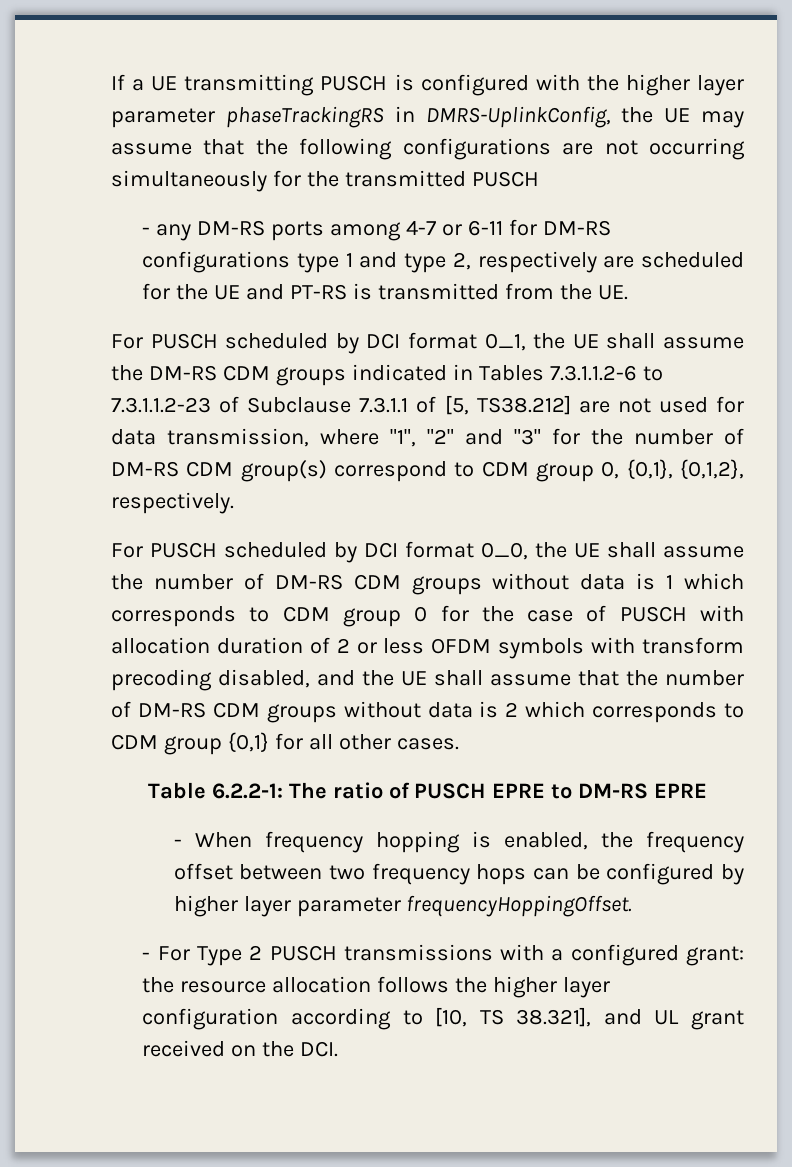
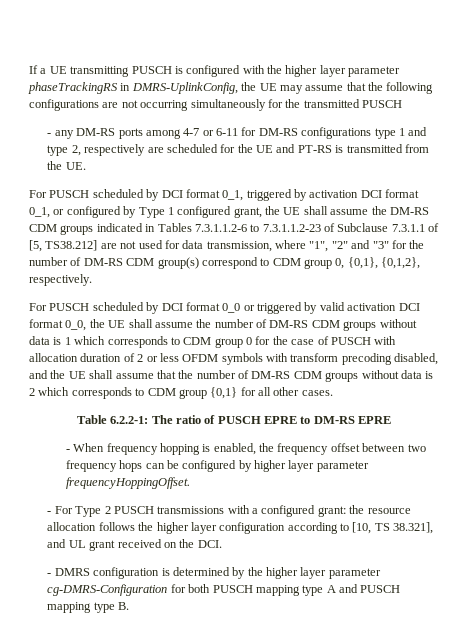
- For PUSCH scheduled by DCI format 0_1, the UE shall assume the DM-RS CDM groups indicated in Tables 7.3.1.1.2-6 to 7.3.1.1.2-23 of Subclause 7.3.1.1 of [5, TS38.212] are not used for data transmission, where "1", "2" and "3" for the number of DM-RS CDM group(s) correspond to CDM group 0, {0,1}, {0,1,2}, respectively.
+ For PUSCH scheduled by DCI format 0_1, triggered by activation DCI format 0_1, or configured by Type 1 configured grant, the UE shall assume the DM-RS CDM groups indicated in Tables 7.3.1.1.2-6 to 7.3.1.1.2-23 of Subclause 7.3.1.1 of [5, TS38.212] are not used for data transmission, where "1", "2" and "3" for the number of DM-RS CDM group(s) correspond to CDM group 0, {0,1}, {0,1,2}, respectively.
- For PUSCH scheduled by DCI format 0_0, the UE shall assume the number of DM-RS CDM groups without data is 1 which corresponds to CDM group 0 for the case of PUSCH with allocation duration of 2 or less OFDM symbols with transform precoding disabled, and the UE shall assume that the number of DM-RS CDM groups without data is 2 which corresponds to CDM group {0,1} for all other cases.
+ For PUSCH scheduled by DCI format 0_0 or triggered by valid activation DCI format 0_0, the UE shall assume the number of DM-RS CDM groups without data is 1 which corresponds to CDM group 0 for the case of PUSCH with allocation duration of 2 or less OFDM symbols with transform precoding disabled, and the UE shall assume that the number of DM-RS CDM groups without data is 2 which corresponds to CDM group {0,1} for all other cases.
+ - DMRS configuration is determined by the higher layer parameter cg-DMRS-Configuration for both PUSCH mapping type A and PUSCH mapping type B.

